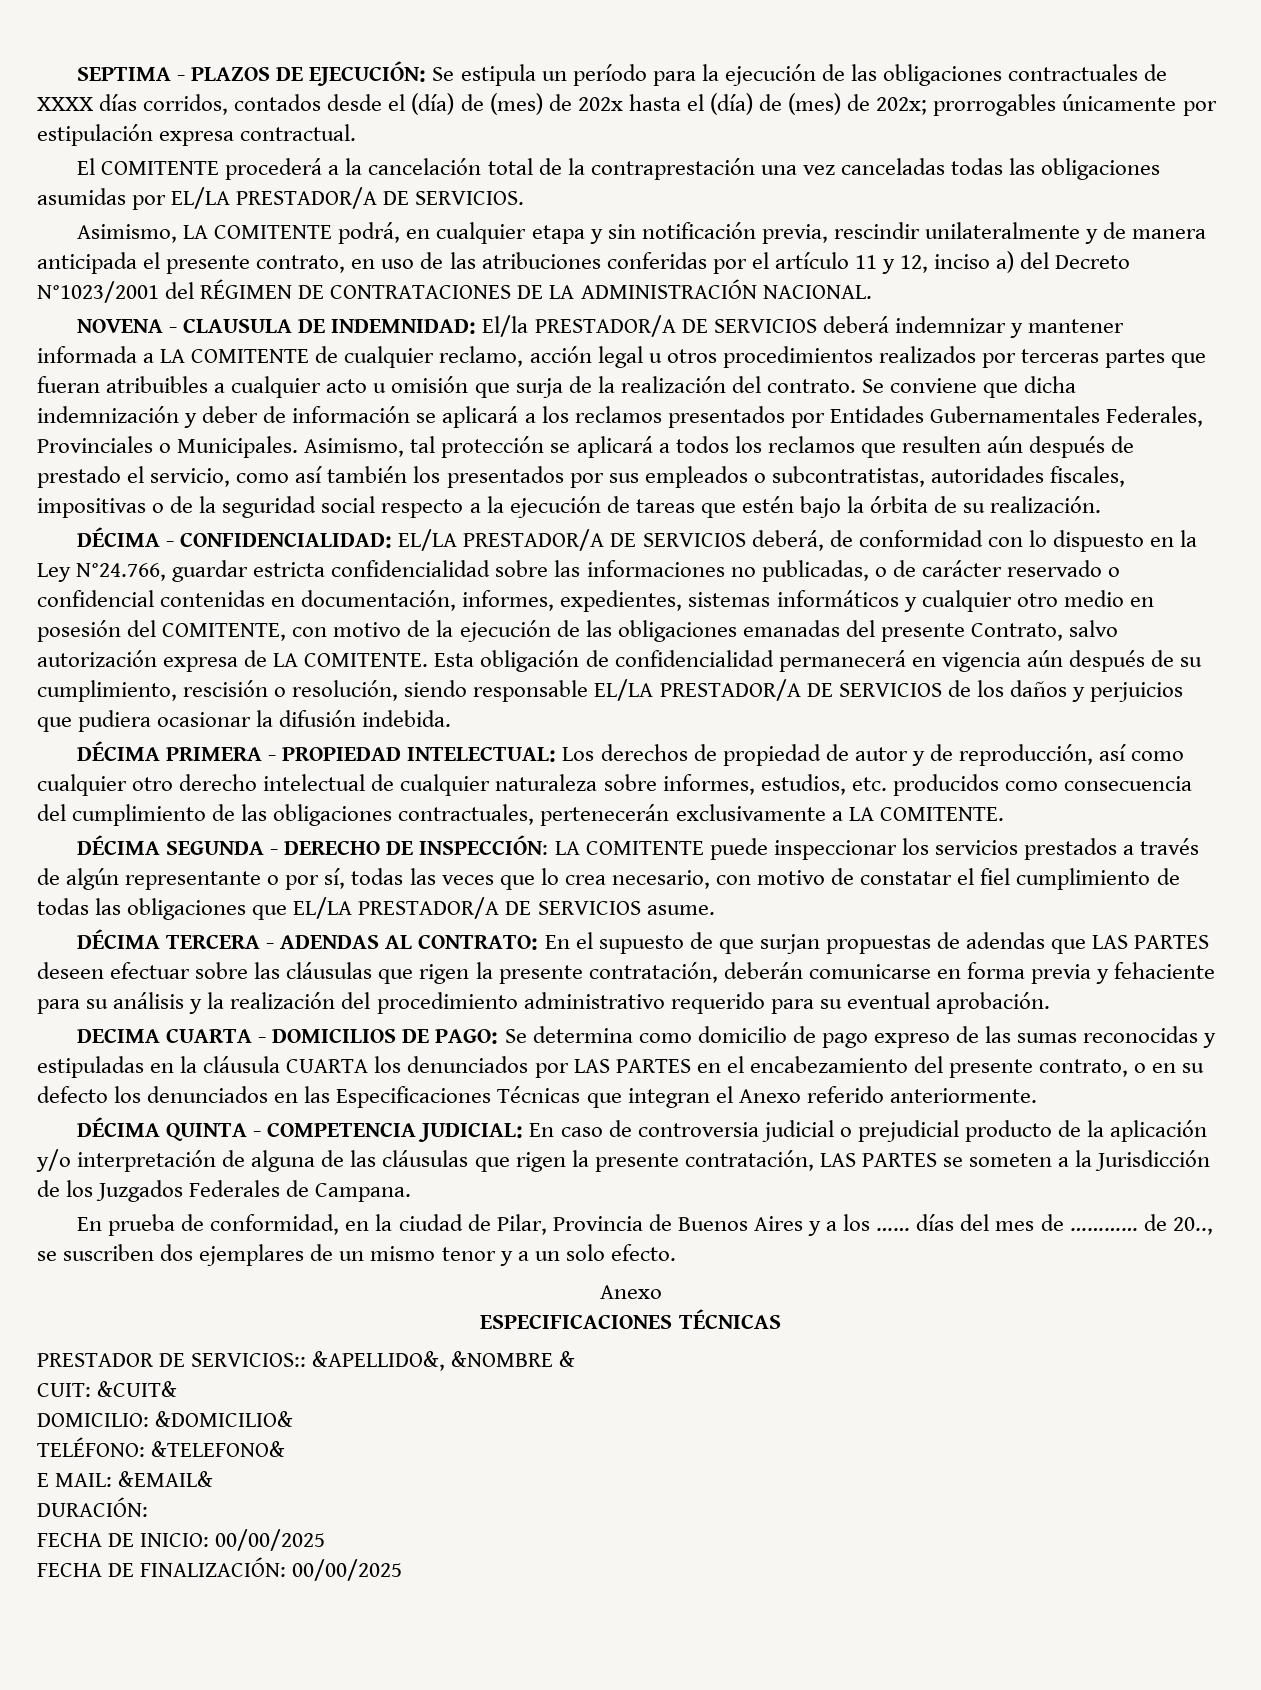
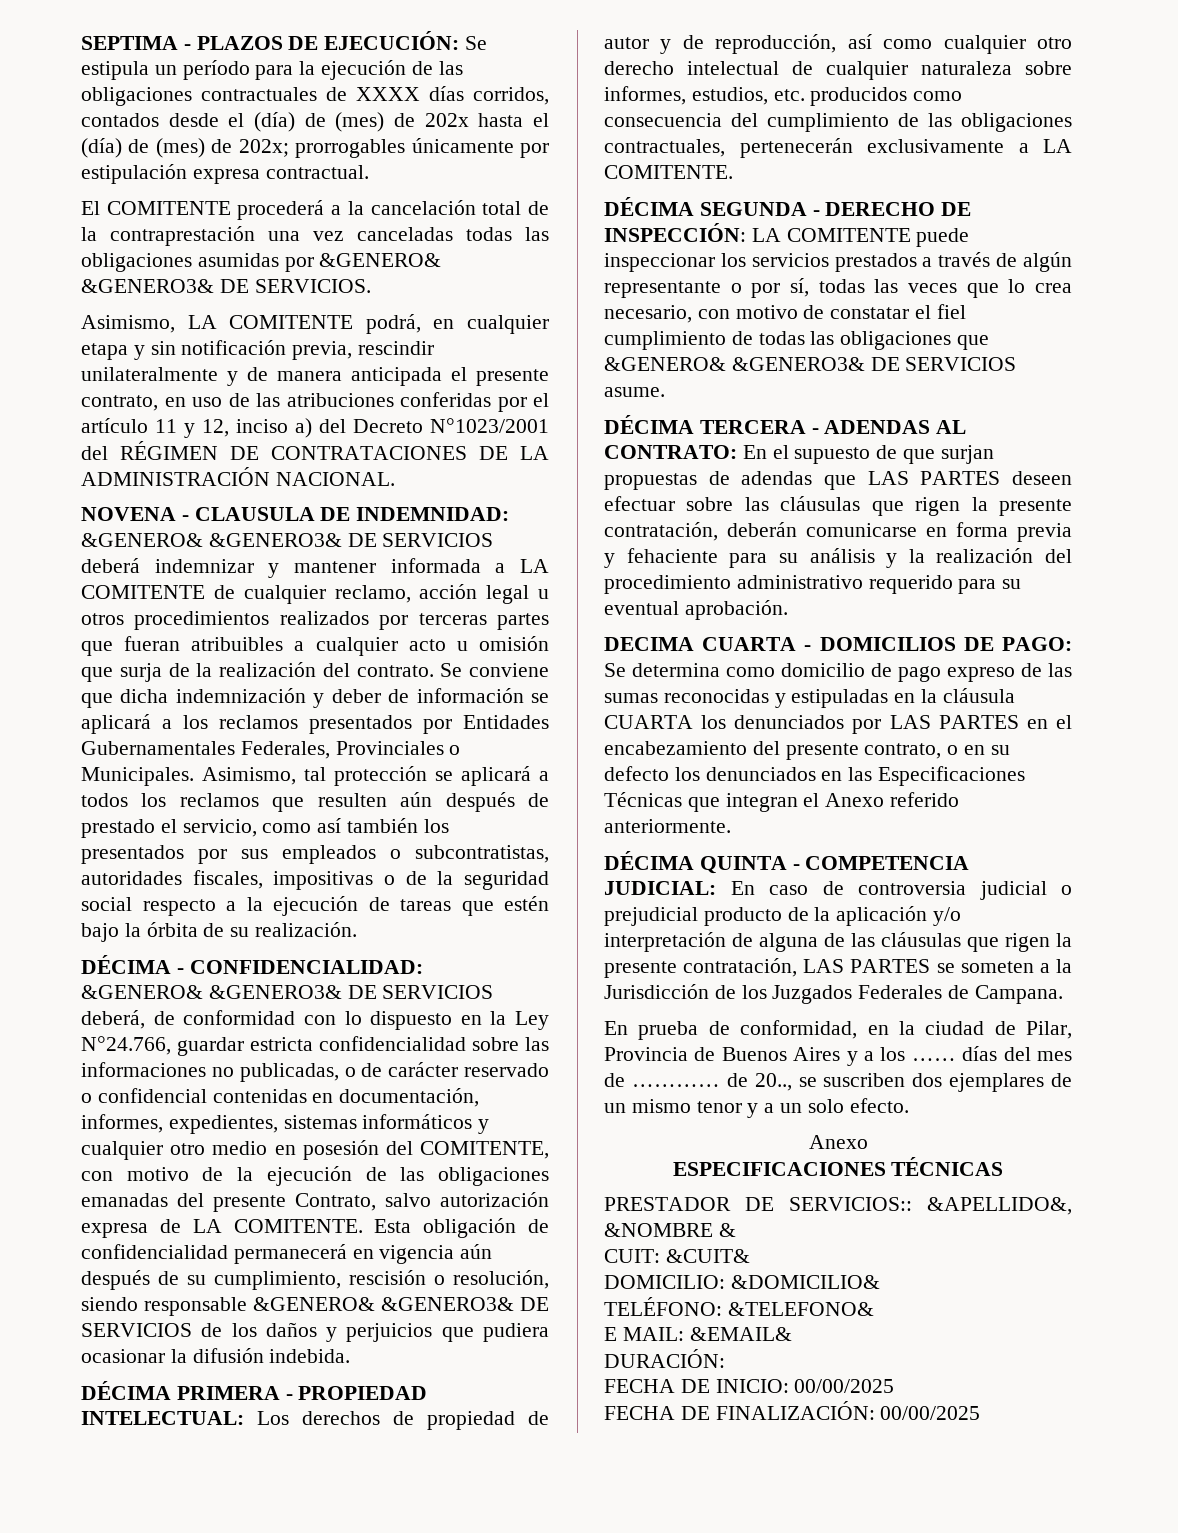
- El COMITENTE procederá a la cancelación total de la contraprestación una vez canceladas todas las obligaciones asumidas por EL/LA PRESTADOR/A DE SERVICIOS.
+ El COMITENTE procederá a la cancelación total de la contraprestación una vez canceladas todas las obligaciones asumidas por &GENERO& &GENERO3& DE SERVICIOS.
- NOVENA - CLAUSULA DE INDEMNIDAD: El/la PRESTADOR/A DE SERVICIOS deberá indemnizar y mantener informada a LA COMITENTE de cualquier reclamo, acción legal u otros procedimientos realizados por terceras partes que fueran atribuibles a cualquier acto u omisión que surja de la realización del contrato.
+ NOVENA - CLAUSULA DE INDEMNIDAD: &GENERO& &GENERO3& DE SERVICIOS deberá indemnizar y mantener informada a LA COMITENTE de cualquier reclamo, acción legal u otros procedimientos realizados por terceras partes que fueran atribuibles a cualquier acto u omisión que surja de la realización del contrato.
- EL/LA PRESTADOR/A DE SERVICIOS deberá, de conformidad con lo dispuesto en la Ley N°24.766, guardar estricta confidencialidad sobre las informaciones no publicadas, o de carácter reservado o confidencial contenidas en documentación, informes, expedientes, sistemas informáticos y cualquier otro medio en posesión del COMITENTE, con motivo de la ejecución de las obligaciones emanadas del presente Contrato, salvo autorización expresa de LA COMITENTE.
+ &GENERO& &GENERO3& DE SERVICIOS deberá, de conformidad con lo dispuesto en la Ley N°24.766, guardar estricta confidencialidad sobre las informaciones no publicadas, o de carácter reservado o confidencial contenidas en documentación, informes, expedientes, sistemas informáticos y cualquier otro medio en posesión del COMITENTE, con motivo de la ejecución de las obligaciones emanadas del presente Contrato, salvo autorización expresa de LA COMITENTE.
- Esta obligación de confidencialidad permanecerá en vigencia aún después de su cumplimiento, rescisión o resolución, siendo responsable EL/LA PRESTADOR/A DE SERVICIOS de los daños y perjuicios que pudiera ocasionar la difusión indebida.
+ Esta obligación de confidencialidad permanecerá en vigencia aún después de su cumplimiento, rescisión o resolución, siendo responsable &GENERO& &GENERO3& DE SERVICIOS de los daños y perjuicios que pudiera ocasionar la difusión indebida.
- DÉCIMA SEGUNDA - DERECHO DE INSPECCIÓN: LA COMITENTE puede inspeccionar los servicios prestados a través de algún representante o por sí, todas las veces que lo crea necesario, con motivo de constatar el fiel cumplimiento de todas las obligaciones que EL/LA PRESTADOR/A DE SERVICIOS asume.
+ DÉCIMA SEGUNDA - DERECHO DE INSPECCIÓN: LA COMITENTE puede inspeccionar los servicios prestados a través de algún representante o por sí, todas las veces que lo crea necesario, con motivo de constatar el fiel cumplimiento de todas las obligaciones que &GENERO& &GENERO3& DE SERVICIOS asume.

